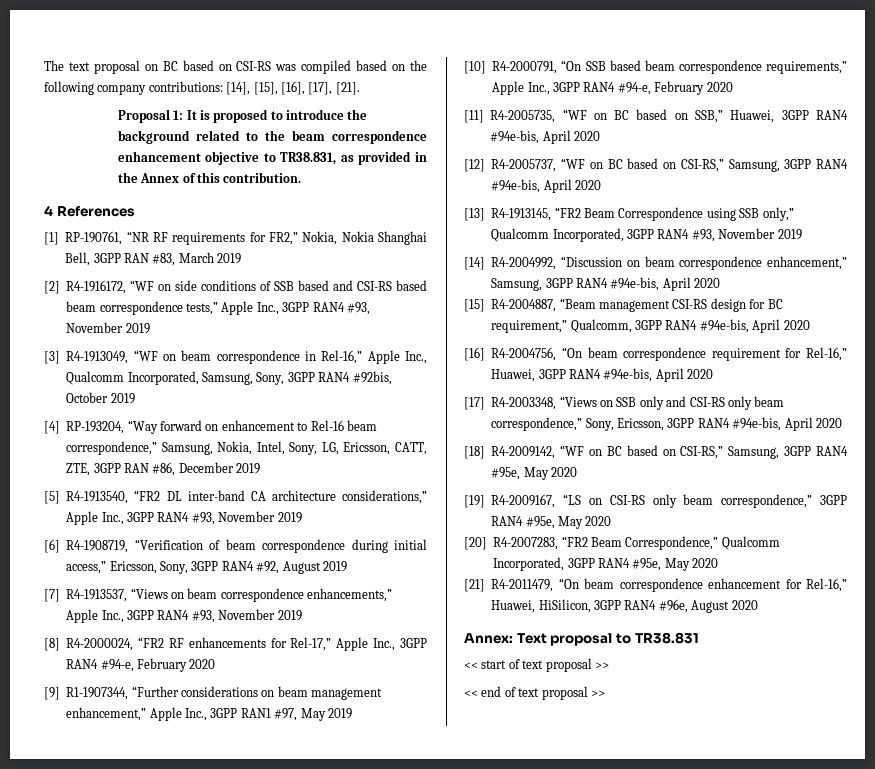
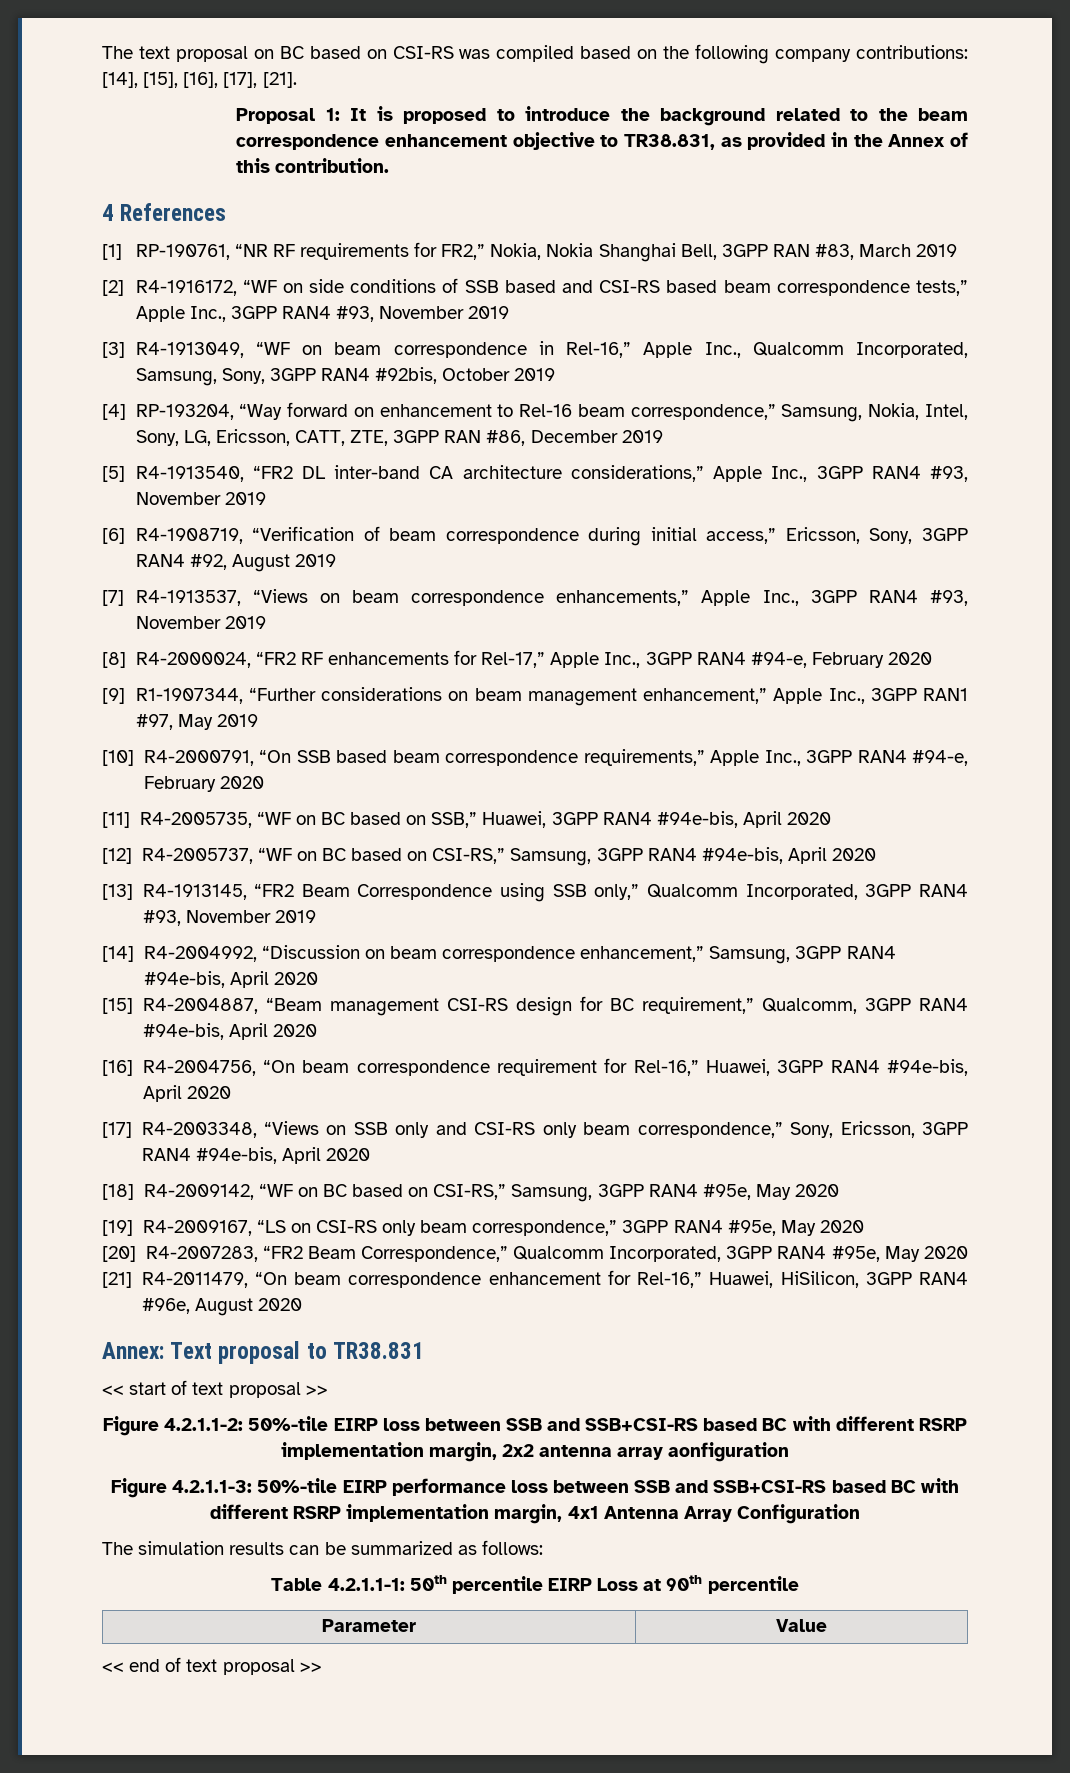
+ Figure 4.2.1.1-2: 50%-tile EIRP loss between SSB and SSB+CSI-RS based BC with different RSRP implementation margin, 2x2 antenna array aonfiguration
+ Figure 4.2.1.1-3: 50%-tile EIRP performance loss between SSB and SSB+CSI-RS based BC with different RSRP implementation margin, 4x1 Antenna Array Configuration
+ The simulation results can be summarized as follows:
+ Table 4.2.1.1-1: 50th percentile EIRP Loss at 90th percentile
+ Parameter | Value

